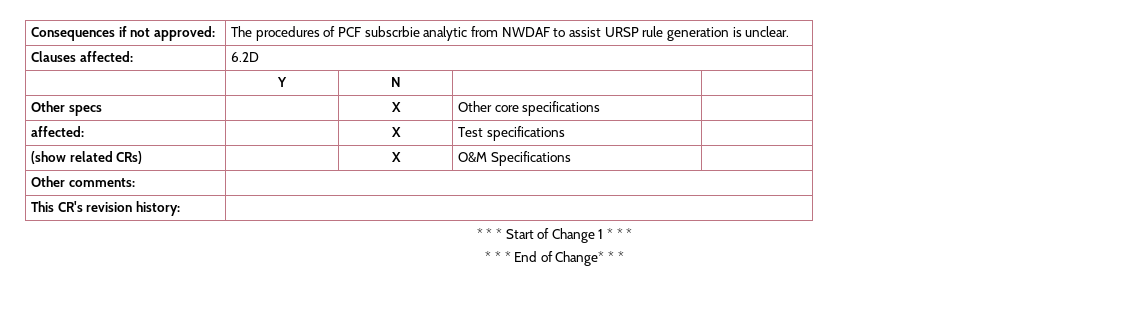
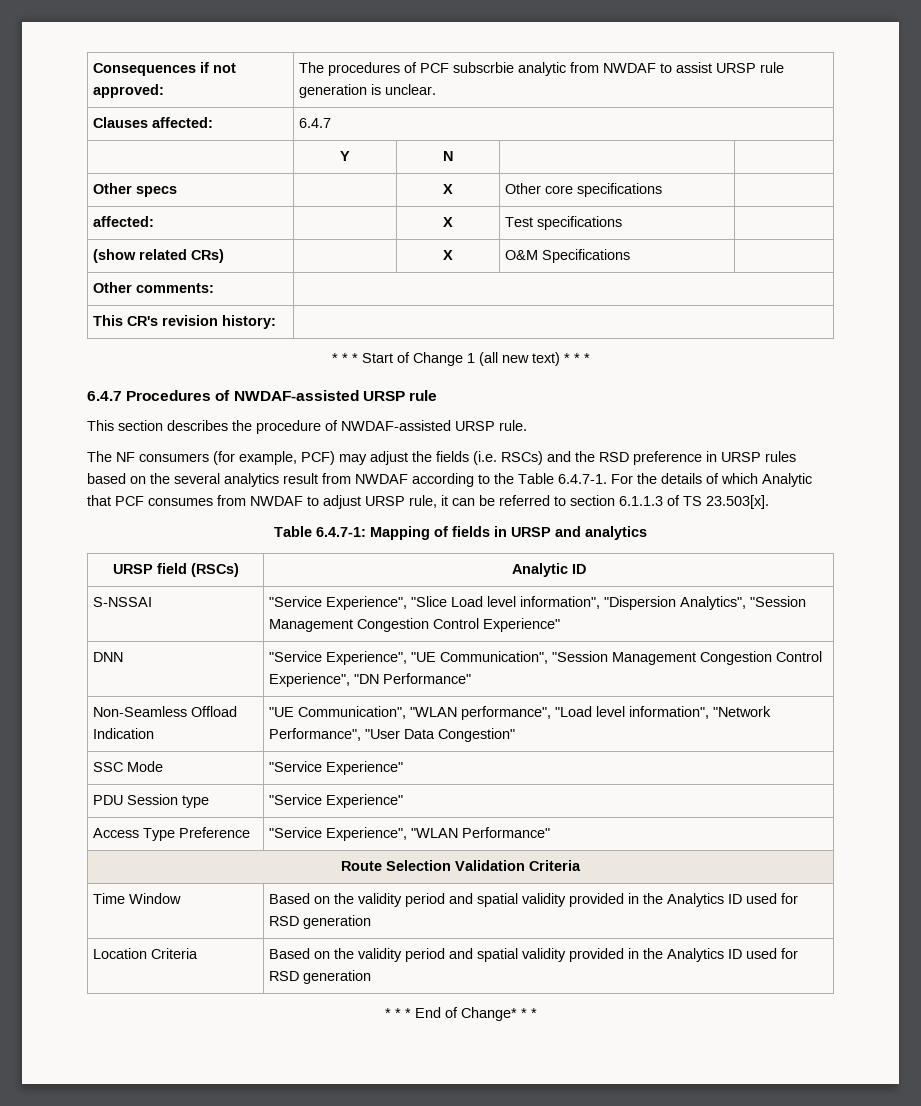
- Clauses affected: | 6.2D
+ Clauses affected: | 6.4.7
- * * * Start of Change 1 * * *
+ * * * Start of Change 1 (all new text) * * *
+ 6.4.7 Procedures of NWDAF-assisted URSP rule
+ This section describes the procedure of NWDAF-assisted URSP rule.
+ The NF consumers (for example, PCF) may adjust the fields (i.e. RSCs) and the RSD preference in URSP rules based on the several analytics result from NWDAF according to the Table 6.4.7-1. For the details of which Analytic that PCF consumes from NWDAF to adjust URSP rule, it can be referred to section 6.1.1.3 of TS 23.503[x].
+ Table 6.4.7-1: Mapping of fields in URSP and analytics
+ URSP field (RSCs) | Analytic ID
+ S-NSSAI | "Service Experience", "Slice Load level information", "Dispersion Analytics", "Session Management Congestion Control Experience"
+ DNN | "Service Experience", "UE Communication", "Session Management Congestion Control Experience", "DN Performance"
+ Non-Seamless Offload Indication | "UE Communication", "WLAN performance", "Load level information", "Network Performance", "User Data Congestion"
+ SSC Mode | "Service Experience"
+ PDU Session type | "Service Experience"
+ Access Type Preference | "Service Experience", "WLAN Performance"
+ Route Selection Validation Criteria
+ Time Window | Based on the validity period and spatial validity provided in the Analytics ID used for RSD generation
+ Location Criteria | Based on the validity period and spatial validity provided in the Analytics ID used for RSD generation

